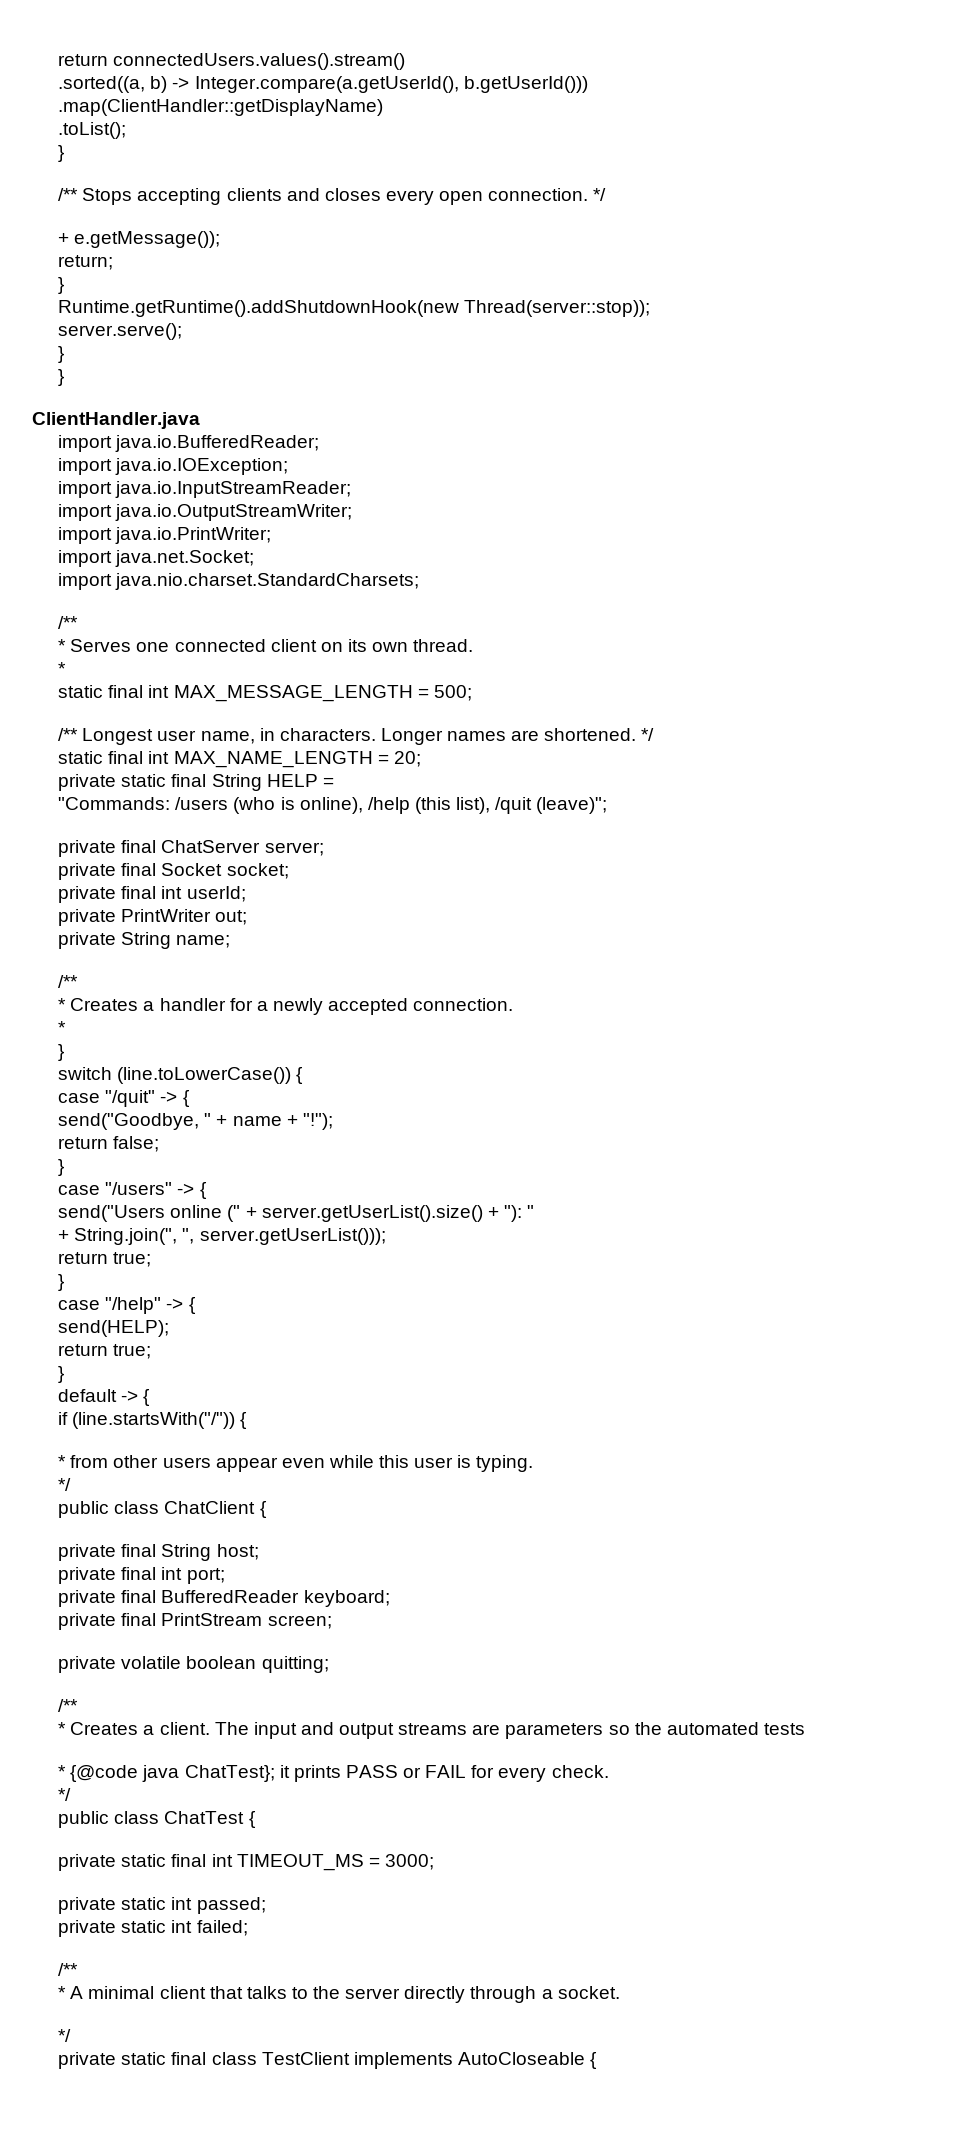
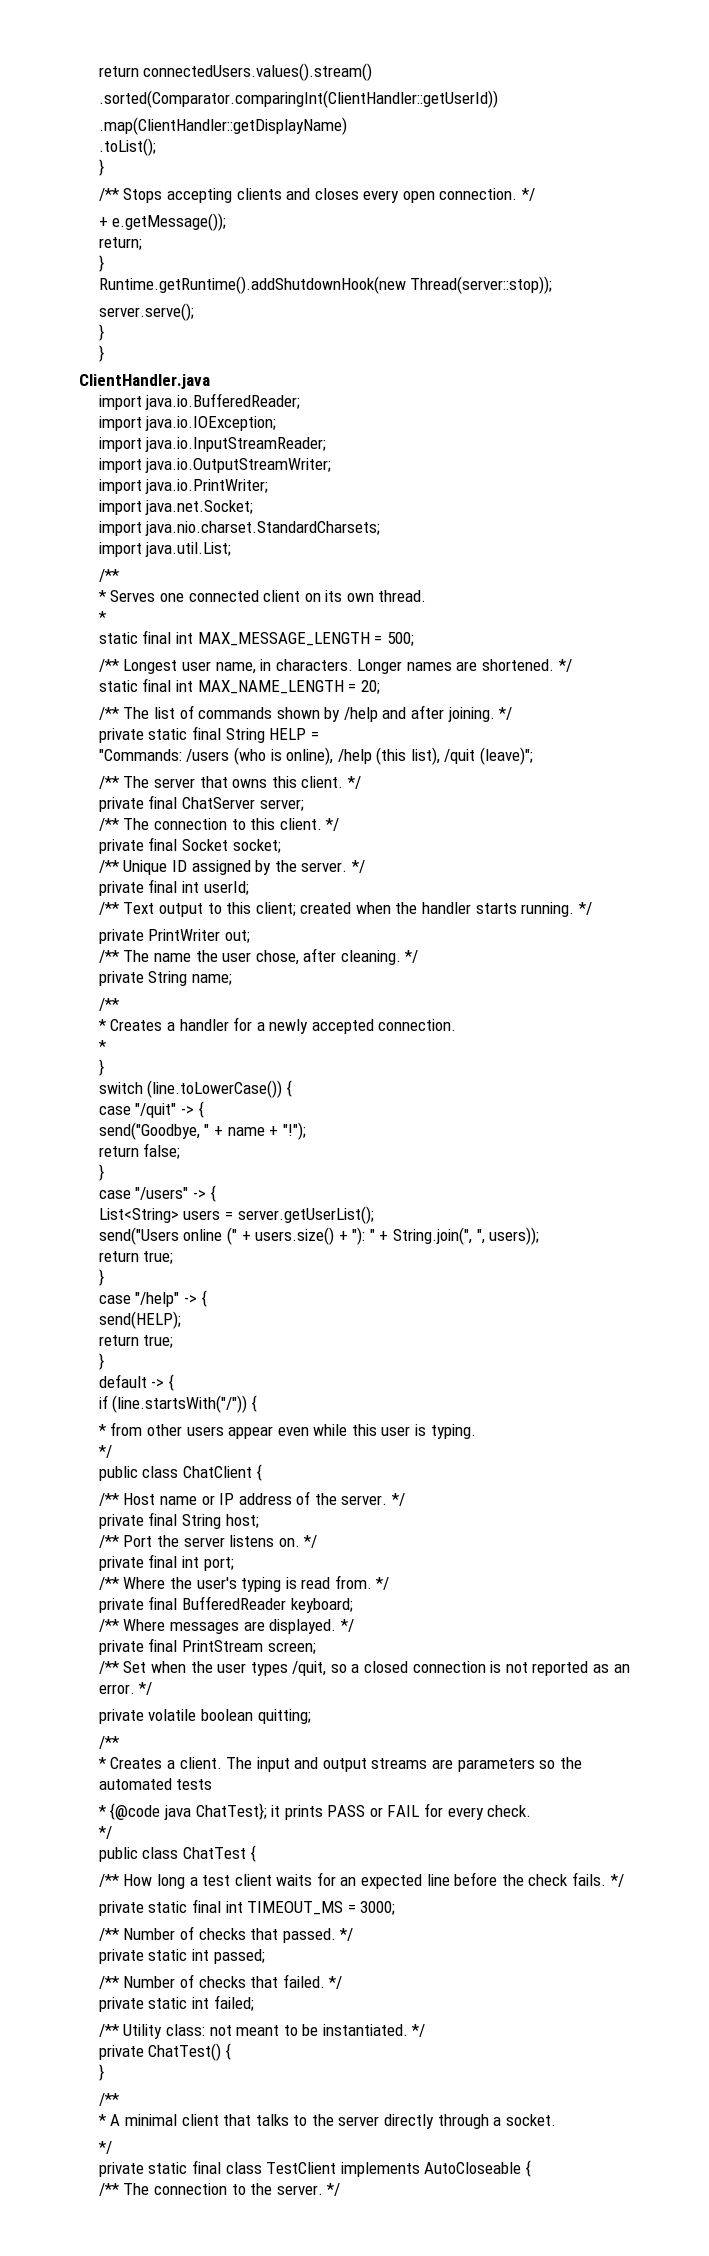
- .sorted((a, b) -> Integer.compare(a.getUserId(), b.getUserId()))
+ .sorted(Comparator.comparingInt(ClientHandler::getUserId))
+ import java.util.List;
+ /** The list of commands shown by /help and after joining. */
+ /** The server that owns this client. */
  private final ChatServer server;
+ /** The connection to this client. */
  private final Socket socket;
+ /** Unique ID assigned by the server. */
  private final int userId;
+ /** Text output to this client; created when the handler starts running. */
  private PrintWriter out;
+ /** The name the user chose, after cleaning. */
+ List<String> users = server.getUserList();
- send("Users online (" + server.getUserList().size() + "): "
- + String.join(", ", server.getUserList()));
+ send("Users online (" + users.size() + "): " + String.join(", ", users));
+ /** Host name or IP address of the server. */
  private final String host;
+ /** Port the server listens on. */
  private final int port;
+ /** Where the user's typing is read from. */
  private final BufferedReader keyboard;
+ /** Where messages are displayed. */
  private final PrintStream screen;
+ /** Set when the user types /quit, so a closed connection is not reported as an error. */
+ /** How long a test client waits for an expected line before the check fails. */
+ /** Number of checks that passed. */
  private static int passed;
+ /** Number of checks that failed. */
  private static int failed;
+ /** Utility class: not meant to be instantiated. */
+ private ChatTest() {
+ }
+ /** The connection to the server. */

